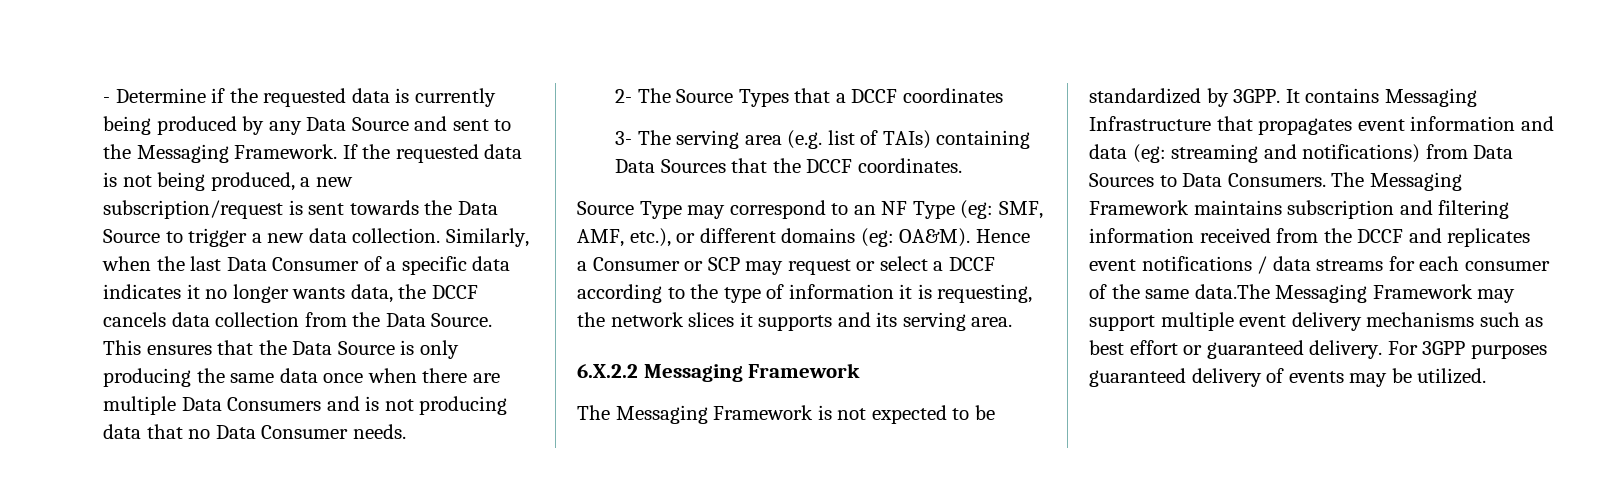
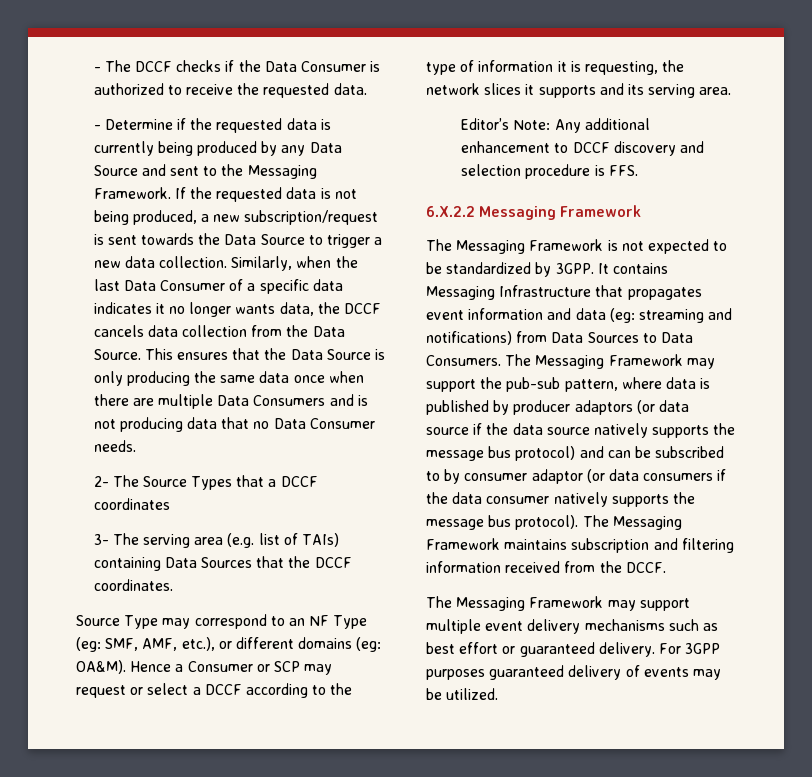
+ - The DCCF checks if the Data Consumer is authorized to receive the requested data.
+ Editor’s Note: Any additional enhancement to DCCF discovery and selection procedure is FFS.
- The Messaging Framework maintains subscription and filtering information received from the DCCF and replicates event notifications / data streams for each consumer of the same data.The Messaging Framework may support multiple event delivery mechanisms such as best effort or guaranteed delivery.
+ The Messaging Framework may support the pub-sub pattern, where data is published by producer adaptors (or data source if the data source natively supports the message bus protocol) and can be subscribed to by consumer adaptor (or data consumers if the data consumer natively supports the message bus protocol). The Messaging Framework maintains subscription and filtering information received from the DCCF.
+ The Messaging Framework may support multiple event delivery mechanisms such as best effort or guaranteed delivery.

